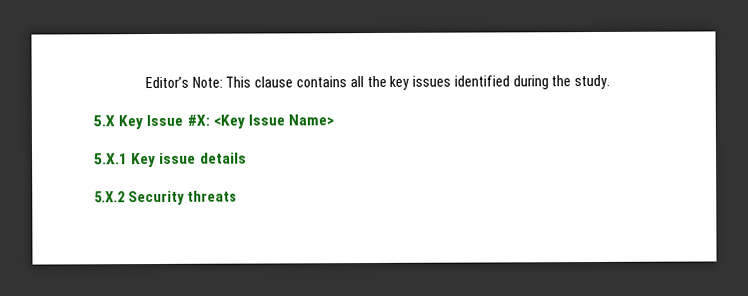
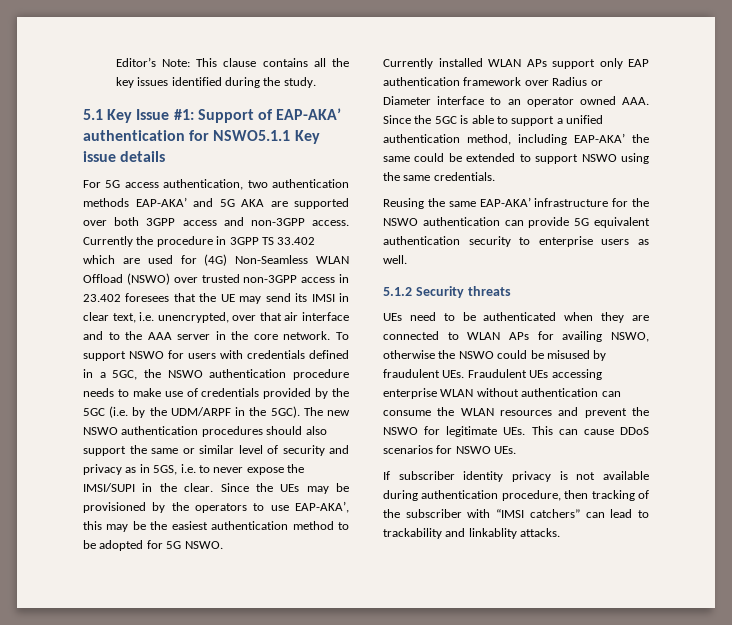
- 5.X Key Issue #X: <Key Issue Name>
- 5.X.1 Key issue details
- 5.X.2 Security threats
+ 5.1 Key Issue #1: Support of EAP-AKA’ authentication for NSWO5.1.1 Key issue details
+ For 5G access authentication, two authentication methods EAP-AKA’ and 5G AKA are supported over both 3GPP access and non-3GPP access. Currently the procedure in 3GPP TS 33.402 which are used for (4G) Non-Seamless WLAN Offload (NSWO) over trusted non-3GPP access in 23.402 foresees that the UE may send its IMSI in clear text, i.e. unencrypted, over that air interface and to the AAA server in the core network. To support NSWO for users with credentials defined in a 5GC, the NSWO authentication procedure needs to make use of credentials provided by the 5GC (i.e. by the UDM/ARPF in the 5GC). The new NSWO authentication procedures should also support the same or similar level of security and privacy as in 5GS, i.e. to never expose the IMSI/SUPI in the clear. Since the UEs may be provisioned by the operators to use EAP-AKA’, this may be the easiest authentication method to be adopted for 5G NSWO.
+ Currently installed WLAN APs support only EAP authentication framework over Radius or Diameter interface to an operator owned AAA. Since the 5GC is able to support a unified authentication method, including EAP-AKA’ the same could be extended to support NSWO using the same credentials.
+ Reusing the same EAP-AKA’ infrastructure for the NSWO authentication can provide 5G equivalent authentication security to enterprise users as well.
+ 5.1.2 Security threats
+ UEs need to be authenticated when they are connected to WLAN APs for availing NSWO, otherwise the NSWO could be misused by fraudulent UEs. Fraudulent UEs accessing enterprise WLAN without authentication can consume the WLAN resources and prevent the NSWO for legitimate UEs. This can cause DDoS scenarios for NSWO UEs.
+ If subscriber identity privacy is not available during authentication procedure, then tracking of the subscriber with “IMSI catchers” can lead to trackability and linkablity attacks.

